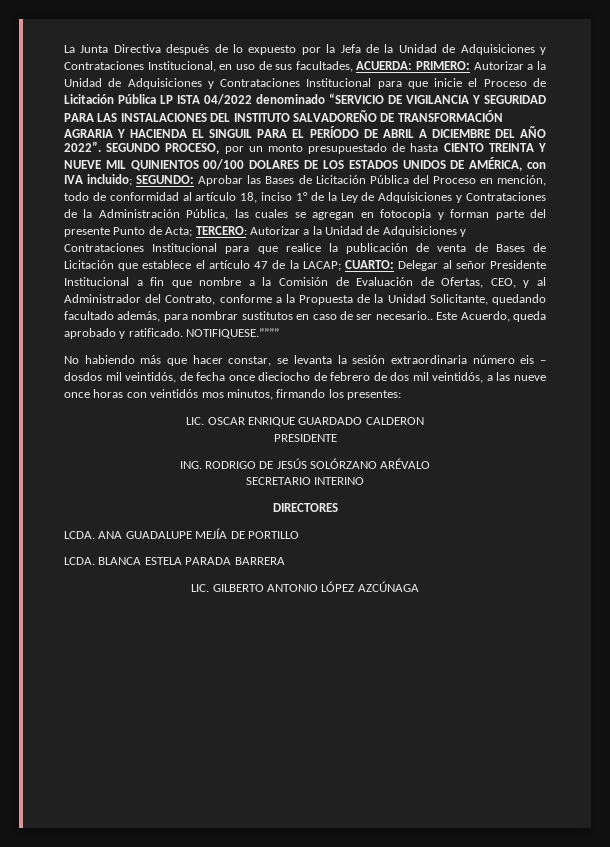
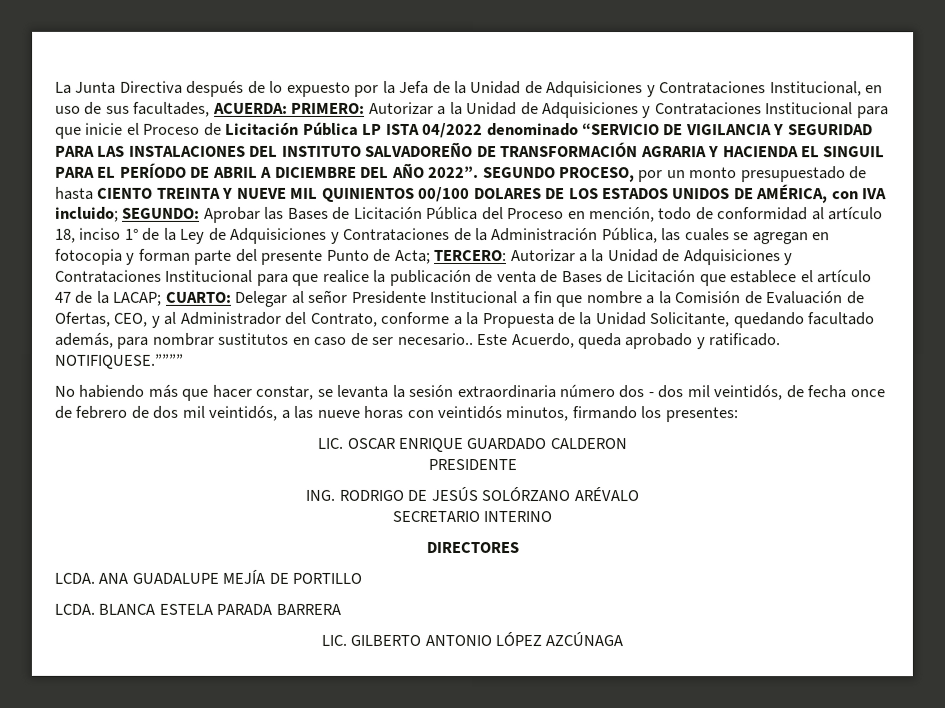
- No habiendo más que hacer constar, se levanta la sesión extraordinaria número eis – dosdos mil veintidós, de fecha once dieciocho de febrero de dos mil veintidós, a las nueve once horas con veintidós mos minutos, firmando los presentes:
+ No habiendo más que hacer constar, se levanta la sesión extraordinaria número dos - dos mil veintidós, de fecha once de febrero de dos mil veintidós, a las nueve horas con veintidós minutos, firmando los presentes:

